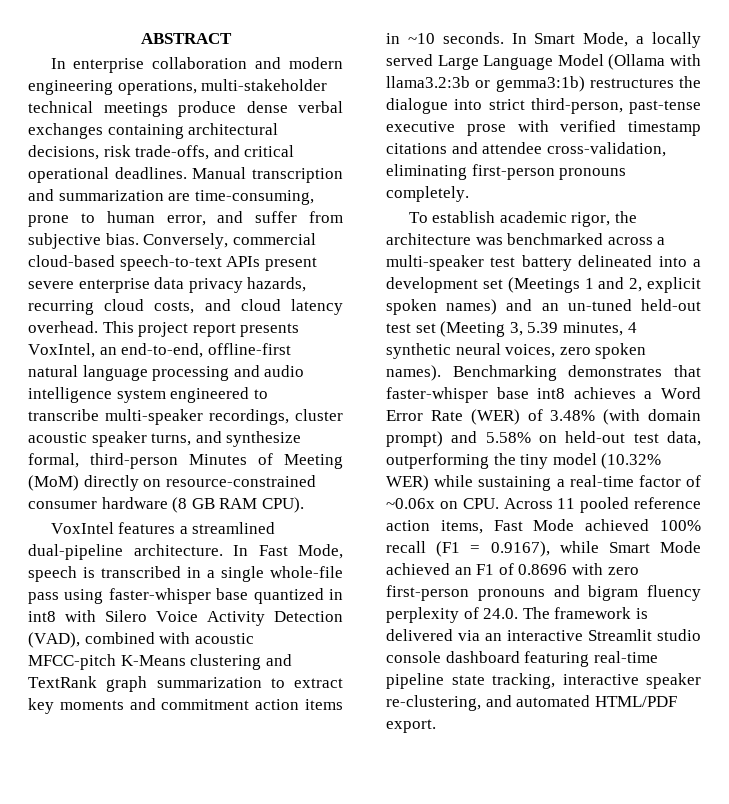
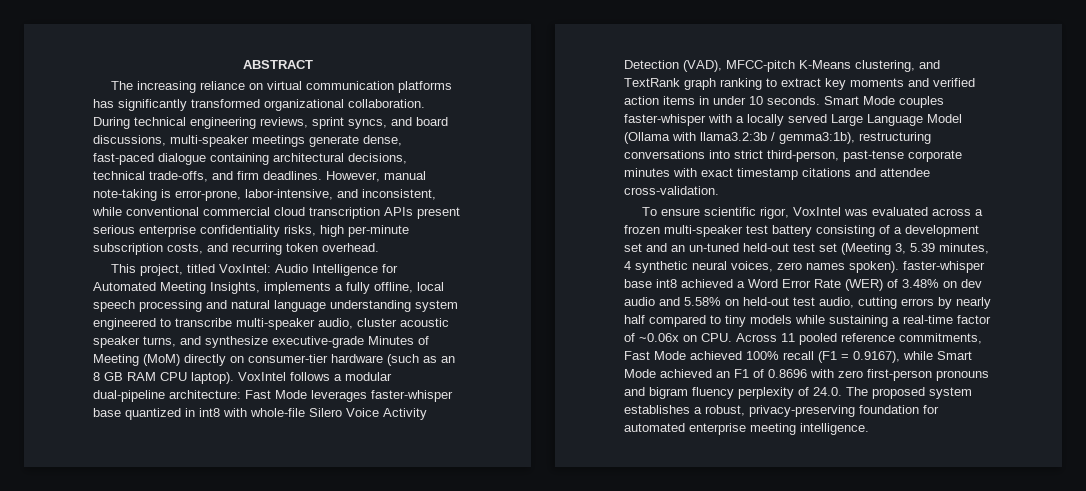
- In enterprise collaboration and modern engineering operations, multi-stakeholder technical meetings produce dense verbal exchanges containing architectural decisions, risk trade-offs, and critical operational deadlines. Manual transcription and summarization are time-consuming, prone to human error, and suffer from subjective bias. Conversely, commercial cloud-based speech-to-text APIs present severe enterprise data privacy hazards, recurring cloud costs, and cloud latency overhead. This project report presents VoxIntel, an end-to-end, offline-first natural language processing and audio intelligence system engineered to transcribe multi-speaker recordings, cluster acoustic speaker turns, and synthesize formal, third-person Minutes of Meeting (MoM) directly on resource-constrained consumer hardware (8 GB RAM CPU).
- VoxIntel features a streamlined dual-pipeline architecture. In Fast Mode, speech is transcribed in a single whole-file pass using faster-whisper base quantized in int8 with Silero Voice Activity Detection (VAD), combined with acoustic MFCC-pitch K-Means clustering and TextRank graph summarization to extract key moments and commitment action items in ~10 seconds. In Smart Mode, a locally served Large Language Model (Ollama with llama3.2:3b or gemma3:1b) restructures the dialogue into strict third-person, past-tense executive prose with verified timestamp citations and attendee cross-validation, eliminating first-person pronouns completely.
- To establish academic rigor, the architecture was benchmarked across a multi-speaker test battery delineated into a development set (Meetings 1 and 2, explicit spoken names) and an un-tuned held-out test set (Meeting 3, 5.39 minutes, 4 synthetic neural voices, zero spoken names). Benchmarking demonstrates that faster-whisper base int8 achieves a Word Error Rate (WER) of 3.48% (with domain prompt) and 5.58% on held-out test data, outperforming the tiny model (10.32% WER) while sustaining a real-time factor of ~0.06x on CPU. Across 11 pooled reference action items, Fast Mode achieved 100% recall (F1 = 0.9167), while Smart Mode achieved an F1 of 0.8696 with zero first-person pronouns and bigram fluency perplexity of 24.0. The framework is delivered via an interactive Streamlit studio console dashboard featuring real-time pipeline state tracking, interactive speaker re-clustering, and automated HTML/PDF export.
+ The increasing reliance on virtual communication platforms has significantly transformed organizational collaboration. During technical engineering reviews, sprint syncs, and board discussions, multi-speaker meetings generate dense, fast-paced dialogue containing architectural decisions, technical trade-offs, and firm deadlines. However, manual note-taking is error-prone, labor-intensive, and inconsistent, while conventional commercial cloud transcription APIs present serious enterprise confidentiality risks, high per-minute subscription costs, and recurring token overhead.
+ This project, titled VoxIntel: Audio Intelligence for Automated Meeting Insights, implements a fully offline, local speech processing and natural language understanding system engineered to transcribe multi-speaker audio, cluster acoustic speaker turns, and synthesize executive-grade Minutes of Meeting (MoM) directly on consumer-tier hardware (such as an 8 GB RAM CPU laptop). VoxIntel follows a modular dual-pipeline architecture: Fast Mode leverages faster-whisper base quantized in int8 with whole-file Silero Voice Activity Detection (VAD), MFCC-pitch K-Means clustering, and TextRank graph ranking to extract key moments and verified action items in under 10 seconds. Smart Mode couples faster-whisper with a locally served Large Language Model (Ollama with llama3.2:3b / gemma3:1b), restructuring conversations into strict third-person, past-tense corporate minutes with exact timestamp citations and attendee cross-validation.
+ To ensure scientific rigor, VoxIntel was evaluated across a frozen multi-speaker test battery consisting of a development set and an un-tuned held-out test set (Meeting 3, 5.39 minutes, 4 synthetic neural voices, zero names spoken). faster-whisper base int8 achieved a Word Error Rate (WER) of 3.48% on dev audio and 5.58% on held-out test audio, cutting errors by nearly half compared to tiny models while sustaining a real-time factor of ~0.06x on CPU. Across 11 pooled reference commitments, Fast Mode achieved 100% recall (F1 = 0.9167), while Smart Mode achieved an F1 of 0.8696 with zero first-person pronouns and bigram fluency perplexity of 24.0. The proposed system establishes a robust, privacy-preserving foundation for automated enterprise meeting intelligence.

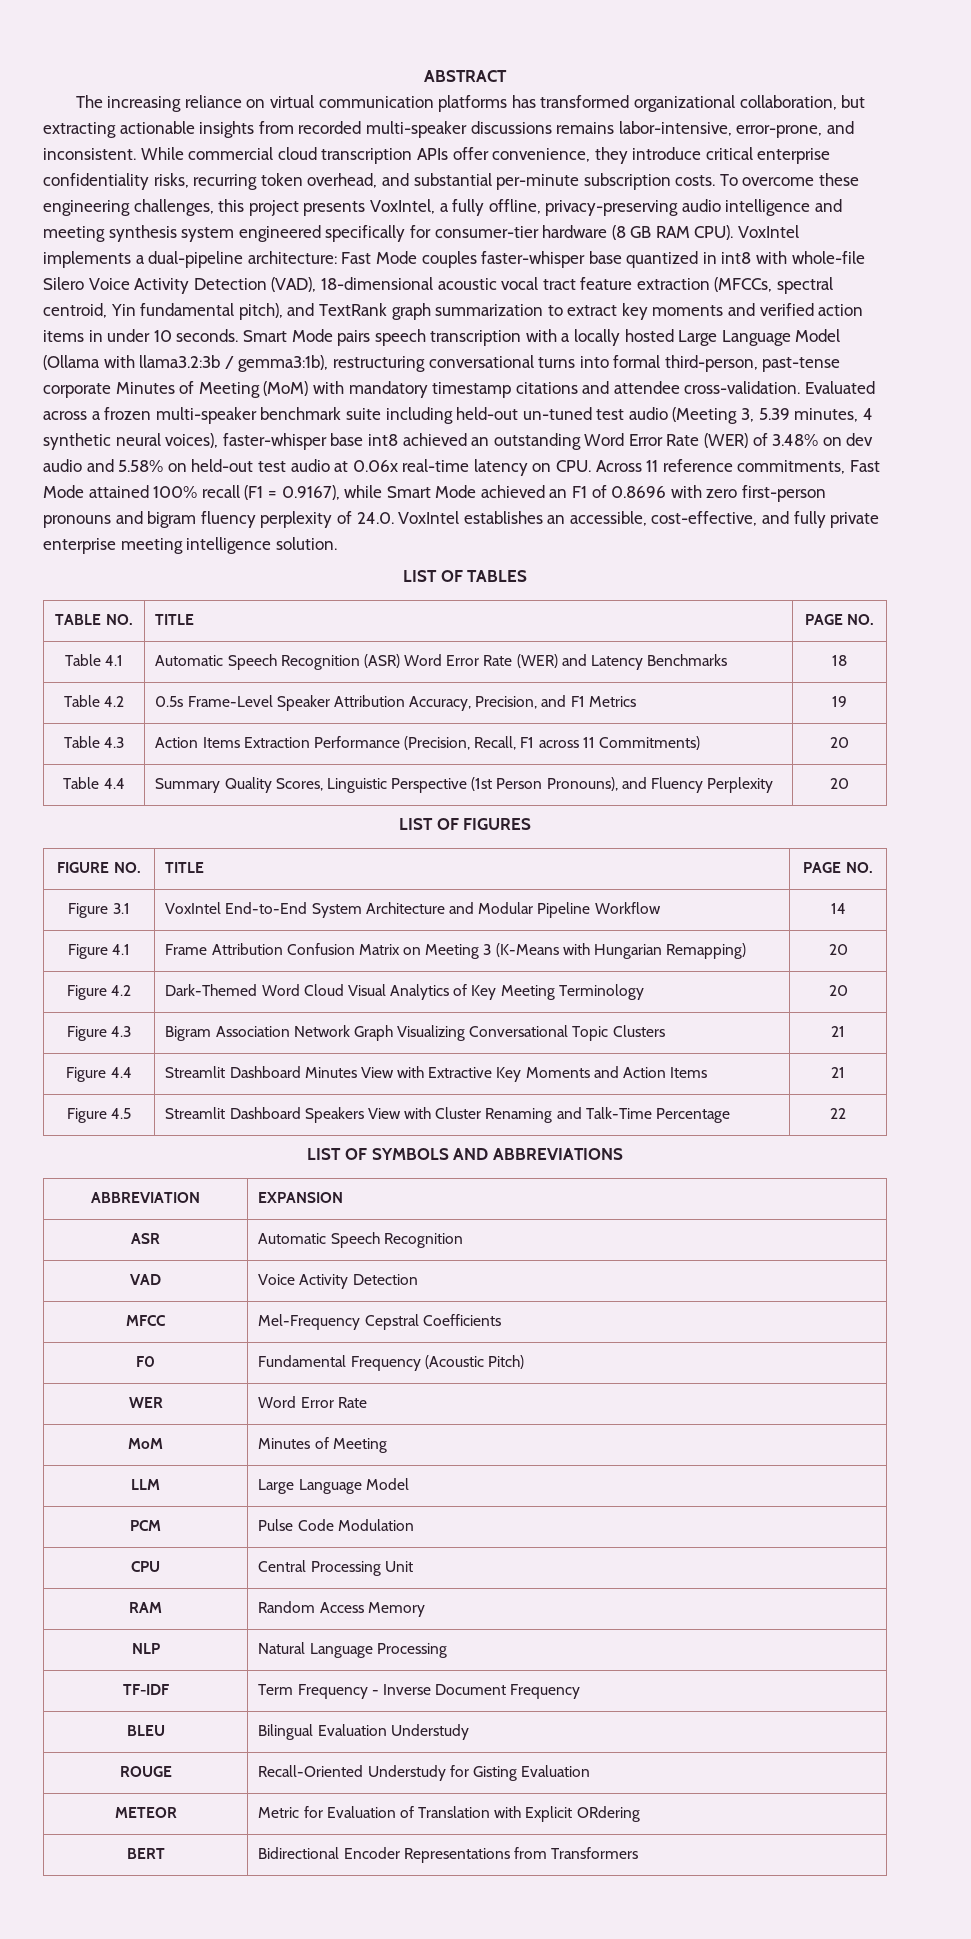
- The increasing reliance on virtual communication platforms has significantly transformed organizational collaboration. During technical engineering reviews, sprint syncs, and board discussions, multi-speaker meetings generate dense, fast-paced dialogue containing architectural decisions, technical trade-offs, and firm deadlines. However, manual note-taking is error-prone, labor-intensive, and inconsistent, while conventional commercial cloud transcription APIs present serious enterprise confidentiality risks, high per-minute subscription costs, and recurring token overhead.
- This project, titled VoxIntel: Audio Intelligence for Automated Meeting Insights, implements a fully offline, local speech processing and natural language understanding system engineered to transcribe multi-speaker audio, cluster acoustic speaker turns, and synthesize executive-grade Minutes of Meeting (MoM) directly on consumer-tier hardware (such as an 8 GB RAM CPU laptop). VoxIntel follows a modular dual-pipeline architecture: Fast Mode leverages faster-whisper base quantized in int8 with whole-file Silero Voice Activity Detection (VAD), MFCC-pitch K-Means clustering, and TextRank graph ranking to extract key moments and verified action items in under 10 seconds.
+ The increasing reliance on virtual communication platforms has transformed organizational collaboration, but extracting actionable insights from recorded multi-speaker discussions remains labor-intensive, error-prone, and inconsistent. While commercial cloud transcription APIs offer convenience, they introduce critical enterprise confidentiality risks, recurring token overhead, and substantial per-minute subscription costs. To overcome these engineering challenges, this project presents VoxIntel, a fully offline, privacy-preserving audio intelligence and meeting synthesis system engineered specifically for consumer-tier hardware (8 GB RAM CPU). VoxIntel implements a dual-pipeline architecture: Fast Mode couples faster-whisper base quantized in int8 with whole-file Silero Voice Activity Detection (VAD), 18-dimensional acoustic vocal tract feature extraction (MFCCs, spectral centroid, Yin fundamental pitch), and TextRank graph summarization to extract key moments and verified action items in under 10 seconds.
- Smart Mode couples faster-whisper with a locally served Large Language Model (Ollama with llama3.2:3b / gemma3:1b), restructuring conversations into strict third-person, past-tense corporate minutes with exact timestamp citations and attendee cross-validation.
- To ensure scientific rigor, VoxIntel was evaluated across a frozen multi-speaker test battery consisting of a development set and an un-tuned held-out test set (Meeting 3, 5.39 minutes, 4 synthetic neural voices, zero names spoken). faster-whisper base int8 achieved a Word Error Rate (WER) of 3.48% on dev audio and 5.58% on held-out test audio, cutting errors by nearly half compared to tiny models while sustaining a real-time factor of ~0.06x on CPU. Across 11 pooled reference commitments, Fast Mode achieved 100% recall (F1 = 0.9167), while Smart Mode achieved an F1 of 0.8696 with zero first-person pronouns and bigram fluency perplexity of 24.0. The proposed system establishes a robust, privacy-preserving foundation for automated enterprise meeting intelligence.
+ Smart Mode pairs speech transcription with a locally hosted Large Language Model (Ollama with llama3.2:3b / gemma3:1b), restructuring conversational turns into formal third-person, past-tense corporate Minutes of Meeting (MoM) with mandatory timestamp citations and attendee cross-validation. Evaluated across a frozen multi-speaker benchmark suite including held-out un-tuned test audio (Meeting 3, 5.39 minutes, 4 synthetic neural voices), faster-whisper base int8 achieved an outstanding Word Error Rate (WER) of 3.48% on dev audio and 5.58% on held-out test audio at 0.06x real-time latency on CPU. Across 11 reference commitments, Fast Mode attained 100% recall (F1 = 0.9167), while Smart Mode achieved an F1 of 0.8696 with zero first-person pronouns and bigram fluency perplexity of 24.0. VoxIntel establishes an accessible, cost-effective, and fully private enterprise meeting intelligence solution.
+ LIST OF TABLES
+ TABLE NO. | TITLE | PAGE NO.
+ Table 4.1 | Automatic Speech Recognition (ASR) Word Error Rate (WER) and Latency Benchmarks | 18
+ Table 4.2 | 0.5s Frame-Level Speaker Attribution Accuracy, Precision, and F1 Metrics | 19
+ Table 4.3 | Action Items Extraction Performance (Precision, Recall, F1 across 11 Commitments) | 20
+ Table 4.4 | Summary Quality Scores, Linguistic Perspective (1st Person Pronouns), and Fluency Perplexity | 20
+ LIST OF FIGURES
+ FIGURE NO. | TITLE | PAGE NO.
+ Figure 3.1 | VoxIntel End-to-End System Architecture and Modular Pipeline Workflow | 14
+ Figure 4.1 | Frame Attribution Confusion Matrix on Meeting 3 (K-Means with Hungarian Remapping) | 20
+ Figure 4.2 | Dark-Themed Word Cloud Visual Analytics of Key Meeting Terminology | 20
+ Figure 4.3 | Bigram Association Network Graph Visualizing Conversational Topic Clusters | 21
+ Figure 4.4 | Streamlit Dashboard Minutes View with Extractive Key Moments and Action Items | 21
+ Figure 4.5 | Streamlit Dashboard Speakers View with Cluster Renaming and Talk-Time Percentage | 22
+ LIST OF SYMBOLS AND ABBREVIATIONS
+ ABBREVIATION | EXPANSION
+ ASR | Automatic Speech Recognition
+ VAD | Voice Activity Detection
+ MFCC | Mel-Frequency Cepstral Coefficients
+ F0 | Fundamental Frequency (Acoustic Pitch)
+ WER | Word Error Rate
+ MoM | Minutes of Meeting
+ LLM | Large Language Model
+ PCM | Pulse Code Modulation
+ CPU | Central Processing Unit
+ RAM | Random Access Memory
+ NLP | Natural Language Processing
+ TF-IDF | Term Frequency - Inverse Document Frequency
+ BLEU | Bilingual Evaluation Understudy
+ ROUGE | Recall-Oriented Understudy for Gisting Evaluation
+ METEOR | Metric for Evaluation of Translation with Explicit ORdering
+ BERT | Bidirectional Encoder Representations from Transformers

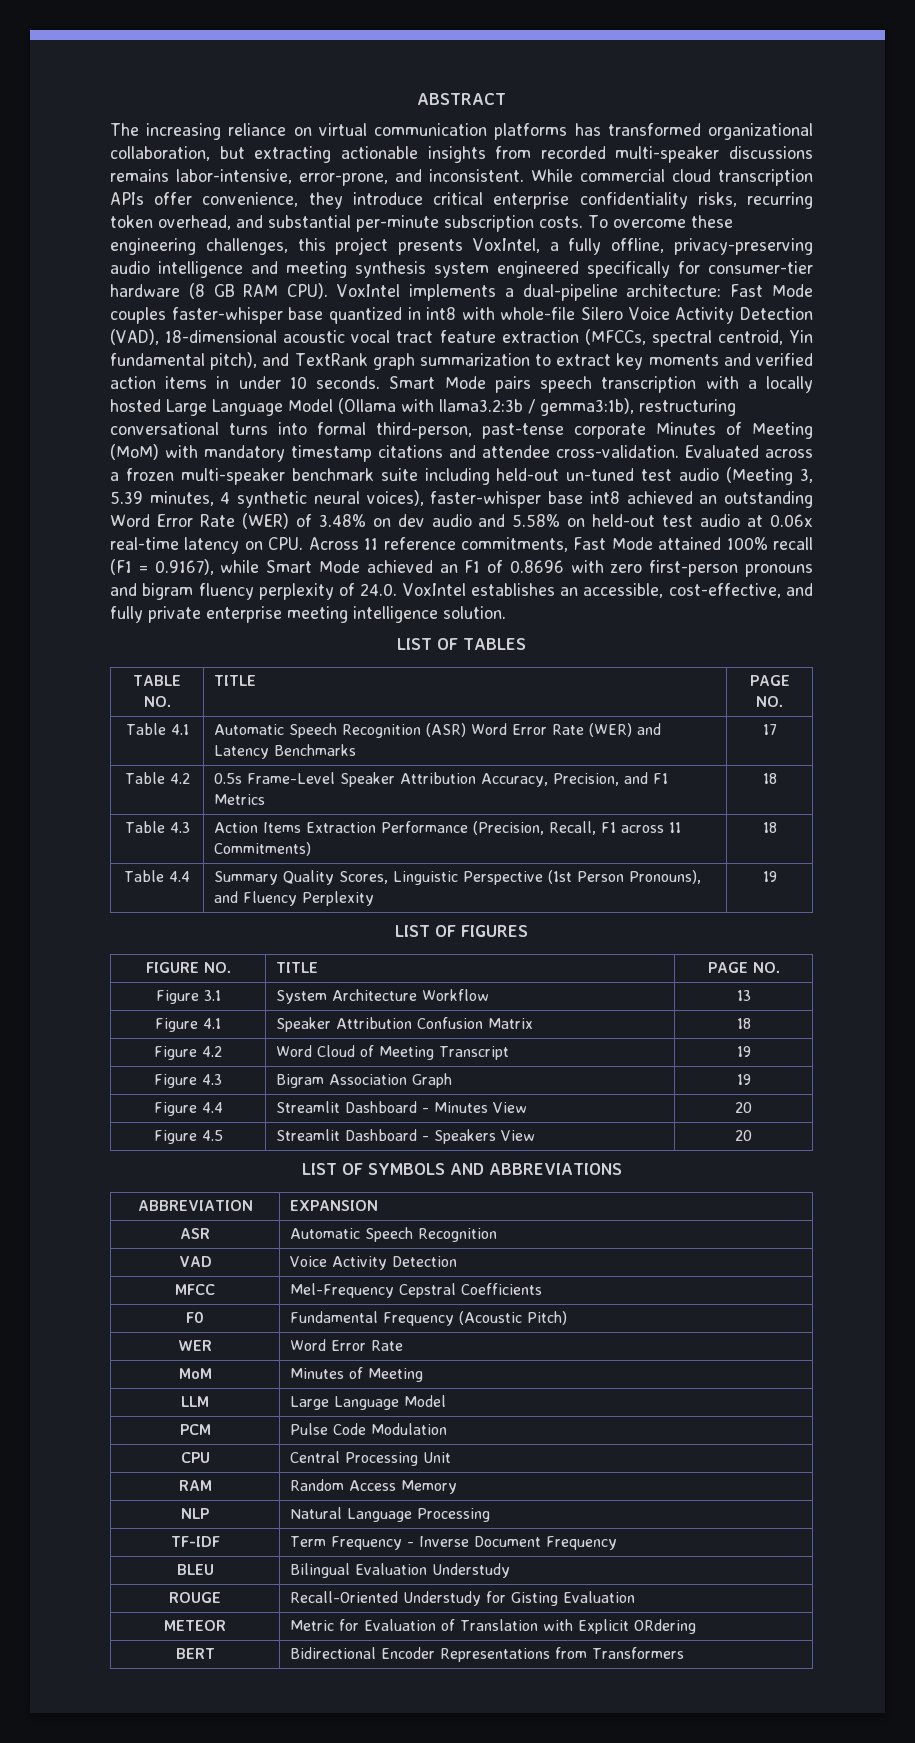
- Table 4.1 | Automatic Speech Recognition (ASR) Word Error Rate (WER) and Latency Benchmarks | 18
+ Table 4.1 | Automatic Speech Recognition (ASR) Word Error Rate (WER) and Latency Benchmarks | 17
- Table 4.2 | 0.5s Frame-Level Speaker Attribution Accuracy, Precision, and F1 Metrics | 19
+ Table 4.2 | 0.5s Frame-Level Speaker Attribution Accuracy, Precision, and F1 Metrics | 18
- Table 4.3 | Action Items Extraction Performance (Precision, Recall, F1 across 11 Commitments) | 20
+ Table 4.3 | Action Items Extraction Performance (Precision, Recall, F1 across 11 Commitments) | 18
- Table 4.4 | Summary Quality Scores, Linguistic Perspective (1st Person Pronouns), and Fluency Perplexity | 20
+ Table 4.4 | Summary Quality Scores, Linguistic Perspective (1st Person Pronouns), and Fluency Perplexity | 19
- Figure 3.1 | VoxIntel End-to-End System Architecture and Modular Pipeline Workflow | 14
+ Figure 3.1 | System Architecture Workflow | 13
- Figure 4.1 | Frame Attribution Confusion Matrix on Meeting 3 (K-Means with Hungarian Remapping) | 20
+ Figure 4.1 | Speaker Attribution Confusion Matrix | 18
- Figure 4.2 | Dark-Themed Word Cloud Visual Analytics of Key Meeting Terminology | 20
+ Figure 4.2 | Word Cloud of Meeting Transcript | 19
- Figure 4.3 | Bigram Association Network Graph Visualizing Conversational Topic Clusters | 21
+ Figure 4.3 | Bigram Association Graph | 19
- Figure 4.4 | Streamlit Dashboard Minutes View with Extractive Key Moments and Action Items | 21
+ Figure 4.4 | Streamlit Dashboard - Minutes View | 20
- Figure 4.5 | Streamlit Dashboard Speakers View with Cluster Renaming and Talk-Time Percentage | 22
+ Figure 4.5 | Streamlit Dashboard - Speakers View | 20

